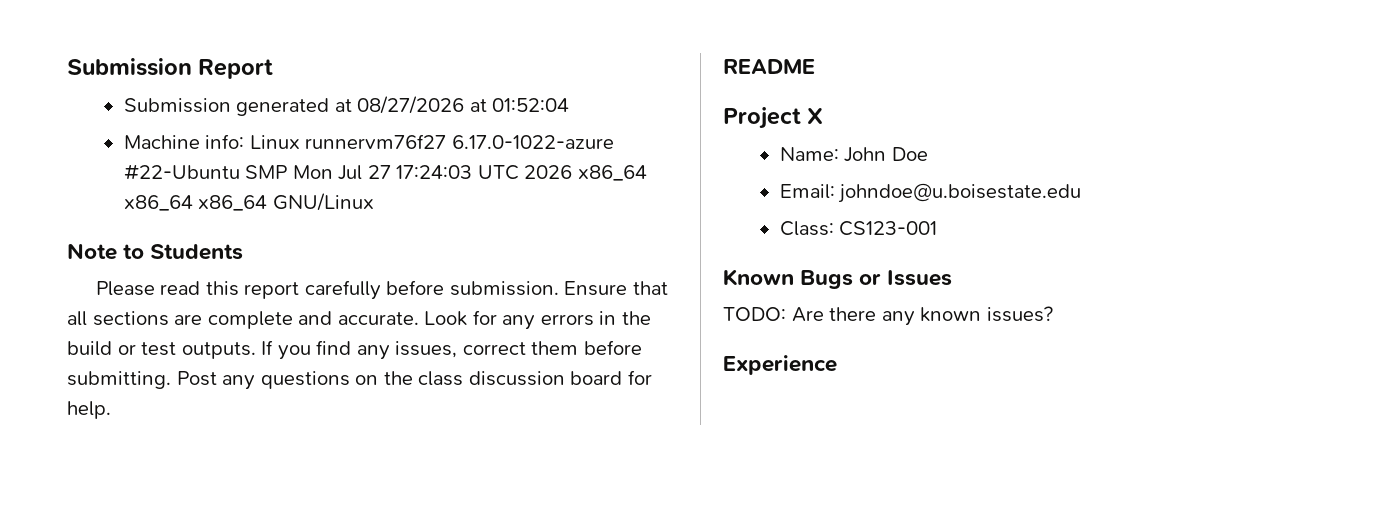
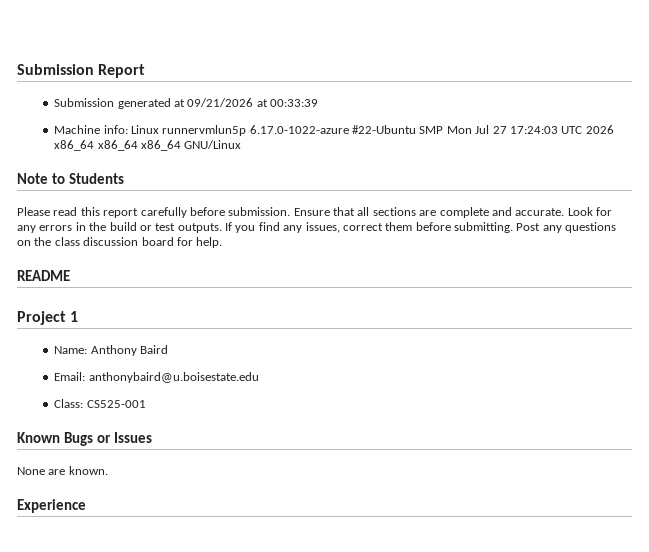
- Submission generated at 08/27/2026 at 01:52:04
+ Submission generated at 09/21/2026 at 00:33:39
- Machine info: Linux runnervm76f27 6.17.0-1022-azure #22-Ubuntu SMP Mon Jul 27 17:24:03 UTC 2026 x86_64 x86_64 x86_64 GNU/Linux
+ Machine info: Linux runnervmlun5p 6.17.0-1022-azure #22-Ubuntu SMP Mon Jul 27 17:24:03 UTC 2026 x86_64 x86_64 x86_64 GNU/Linux
- Project X
+ Project 1
- Name: John Doe
+ Name: Anthony Baird
- Email: johndoe@u.boisestate.edu
+ Email: anthonybaird@u.boisestate.edu
- Class: CS123-001
+ Class: CS525-001
- TODO: Are there any known issues?
+ None are known.

